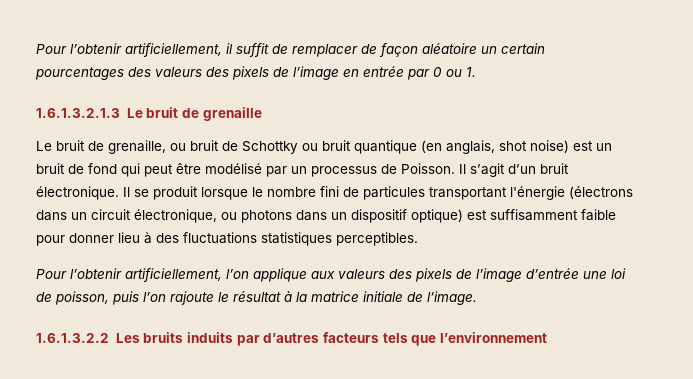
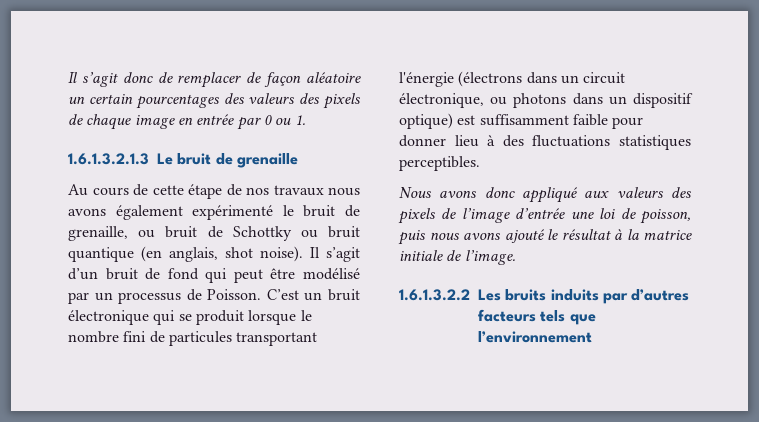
- Pour l’obtenir artificiellement, il suffit de remplacer de façon aléatoire un certain pourcentages des valeurs des pixels de l’image en entrée par 0 ou 1.
+ Il s’agit donc de remplacer de façon aléatoire un certain pourcentages des valeurs des pixels de chaque image en entrée par 0 ou 1.
- Le bruit de grenaille, ou bruit de Schottky ou bruit quantique (en anglais, shot noise) est un bruit de fond qui peut être modélisé par un processus de Poisson.
+ Au cours de cette étape de nos travaux nous avons également expérimenté le bruit de grenaille, ou bruit de Schottky ou bruit quantique (en anglais, shot noise). Il s’agit d’un bruit de fond qui peut être modélisé par un processus de Poisson.
- Il s’agit d’un bruit électronique. Il se produit lorsque le nombre fini de particules transportant l'énergie (électrons dans un circuit électronique, ou photons dans un dispositif optique) est suffisamment faible pour donner lieu à des fluctuations statistiques perceptibles.
+ C’est un bruit électronique qui se produit lorsque le nombre fini de particules transportant l'énergie (électrons dans un circuit électronique, ou photons dans un dispositif optique) est suffisamment faible pour donner lieu à des fluctuations statistiques perceptibles.
- Pour l’obtenir artificiellement, l’on applique aux valeurs des pixels de l’image d’entrée une loi de poisson, puis l’on rajoute le résultat à la matrice initiale de l’image.
+ Nous avons donc appliqué aux valeurs des pixels de l’image d’entrée une loi de poisson, puis nous avons ajouté le résultat à la matrice initiale de l’image.

